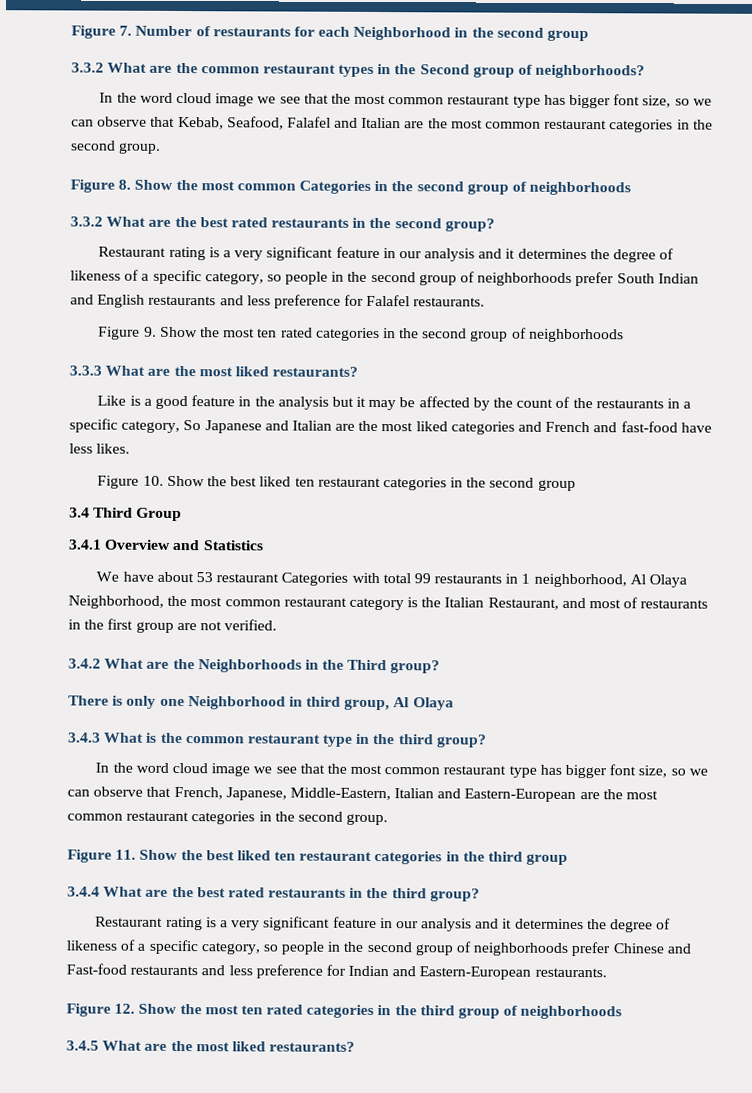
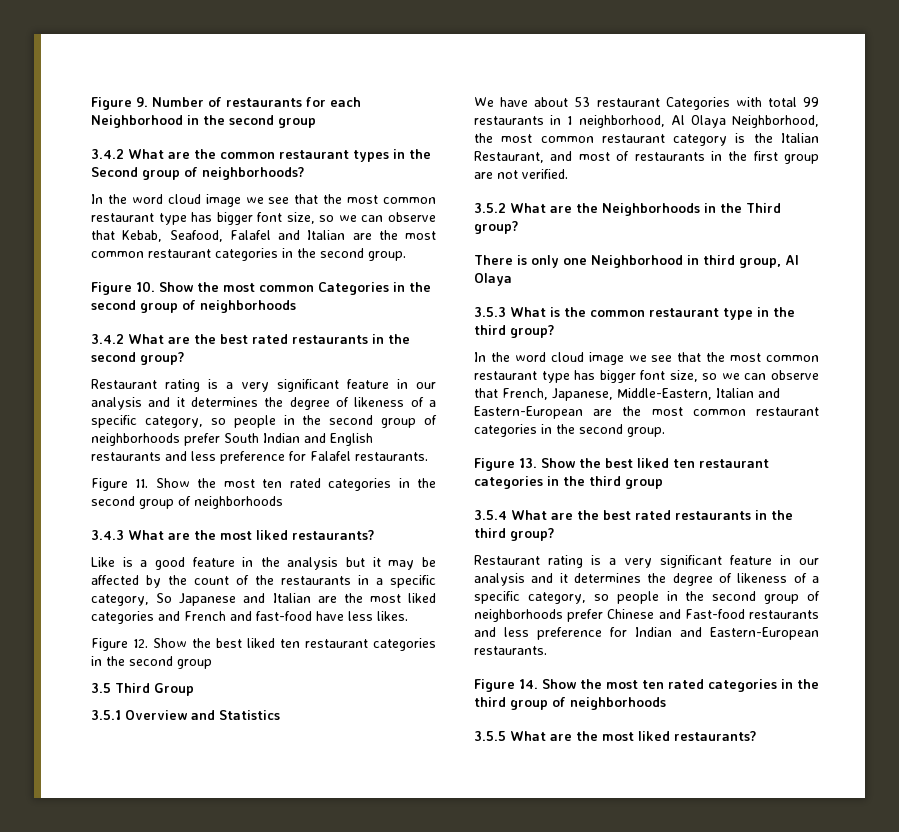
- Figure 7. Number of restaurants for each Neighborhood in the second group
+ Figure 9. Number of restaurants for each Neighborhood in the second group
- 3.3.2 What are the common restaurant types in the Second group of neighborhoods?
+ 3.4.2 What are the common restaurant types in the Second group of neighborhoods?
- Figure 8. Show the most common Categories in the second group of neighborhoods
+ Figure 10. Show the most common Categories in the second group of neighborhoods
- 3.3.2 What are the best rated restaurants in the second group?
+ 3.4.2 What are the best rated restaurants in the second group?
- Figure 9. Show the most ten rated categories in the second group of neighborhoods
+ Figure 11. Show the most ten rated categories in the second group of neighborhoods
- 3.3.3 What are the most liked restaurants?
+ 3.4.3 What are the most liked restaurants?
- Figure 10. Show the best liked ten restaurant categories in the second group
+ Figure 12. Show the best liked ten restaurant categories in the second group
- 3.4 Third Group
+ 3.5 Third Group
- 3.4.1 Overview and Statistics
+ 3.5.1 Overview and Statistics
- 3.4.2 What are the Neighborhoods in the Third group?
+ 3.5.2 What are the Neighborhoods in the Third group?
- 3.4.3 What is the common restaurant type in the third group?
+ 3.5.3 What is the common restaurant type in the third group?
- Figure 11. Show the best liked ten restaurant categories in the third group
+ Figure 13. Show the best liked ten restaurant categories in the third group
- 3.4.4 What are the best rated restaurants in the third group?
+ 3.5.4 What are the best rated restaurants in the third group?
- Figure 12. Show the most ten rated categories in the third group of neighborhoods
+ Figure 14. Show the most ten rated categories in the third group of neighborhoods
- 3.4.5 What are the most liked restaurants?
+ 3.5.5 What are the most liked restaurants?

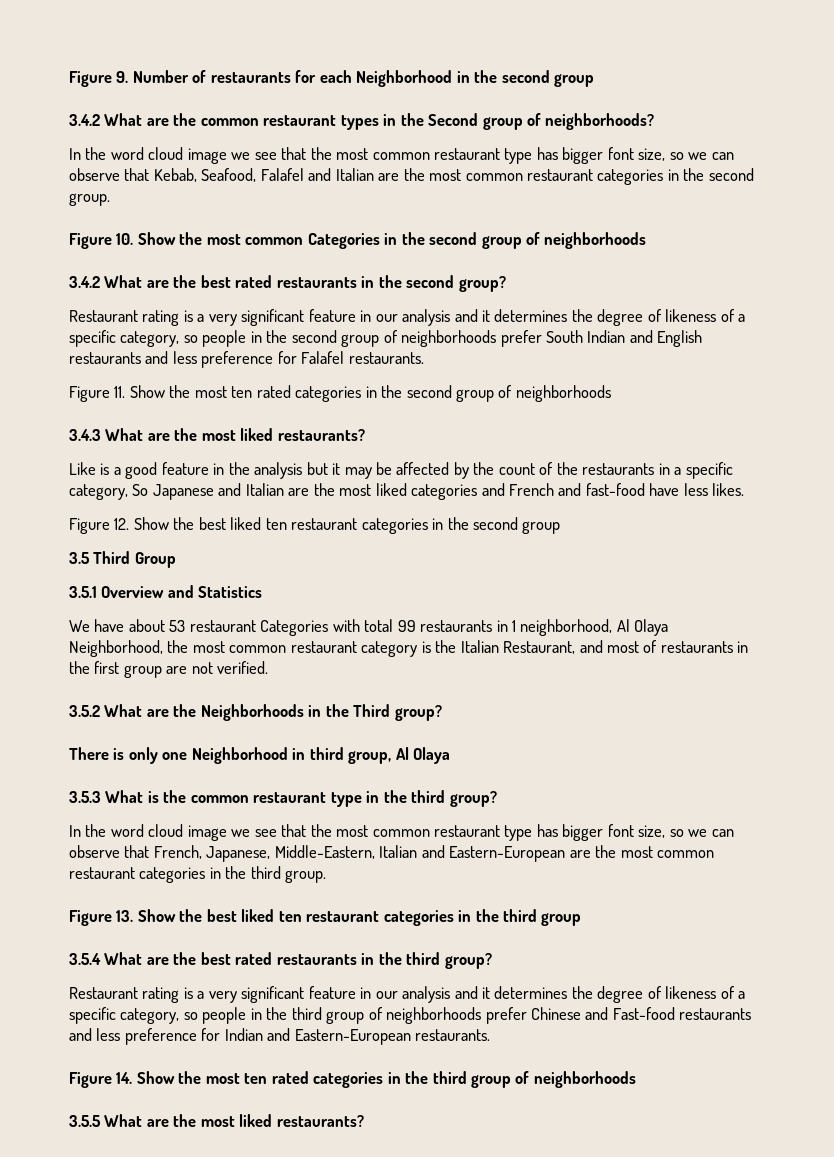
- In the word cloud image we see that the most common restaurant type has bigger font size, so we can observe that French, Japanese, Middle-Eastern, Italian and Eastern-European are the most common restaurant categories in the second group.
+ In the word cloud image we see that the most common restaurant type has bigger font size, so we can observe that French, Japanese, Middle-Eastern, Italian and Eastern-European are the most common restaurant categories in the third group.
- Restaurant rating is a very significant feature in our analysis and it determines the degree of likeness of a specific category, so people in the second group of neighborhoods prefer Chinese and Fast-food restaurants and less preference for Indian and Eastern-European restaurants.
+ Restaurant rating is a very significant feature in our analysis and it determines the degree of likeness of a specific category, so people in the third group of neighborhoods prefer Chinese and Fast-food restaurants and less preference for Indian and Eastern-European restaurants.

